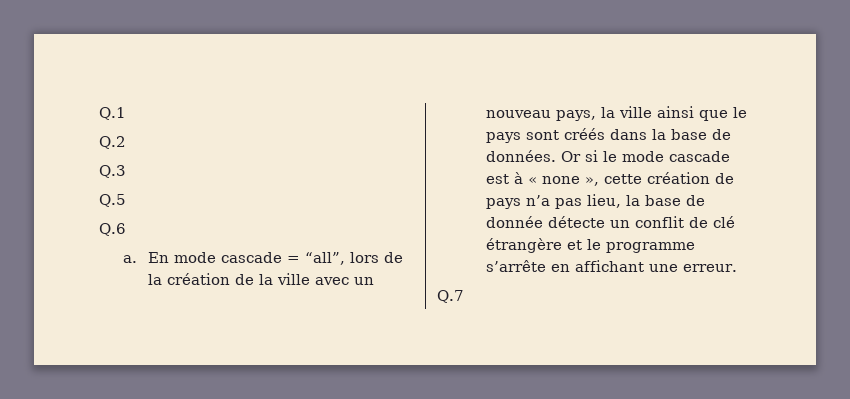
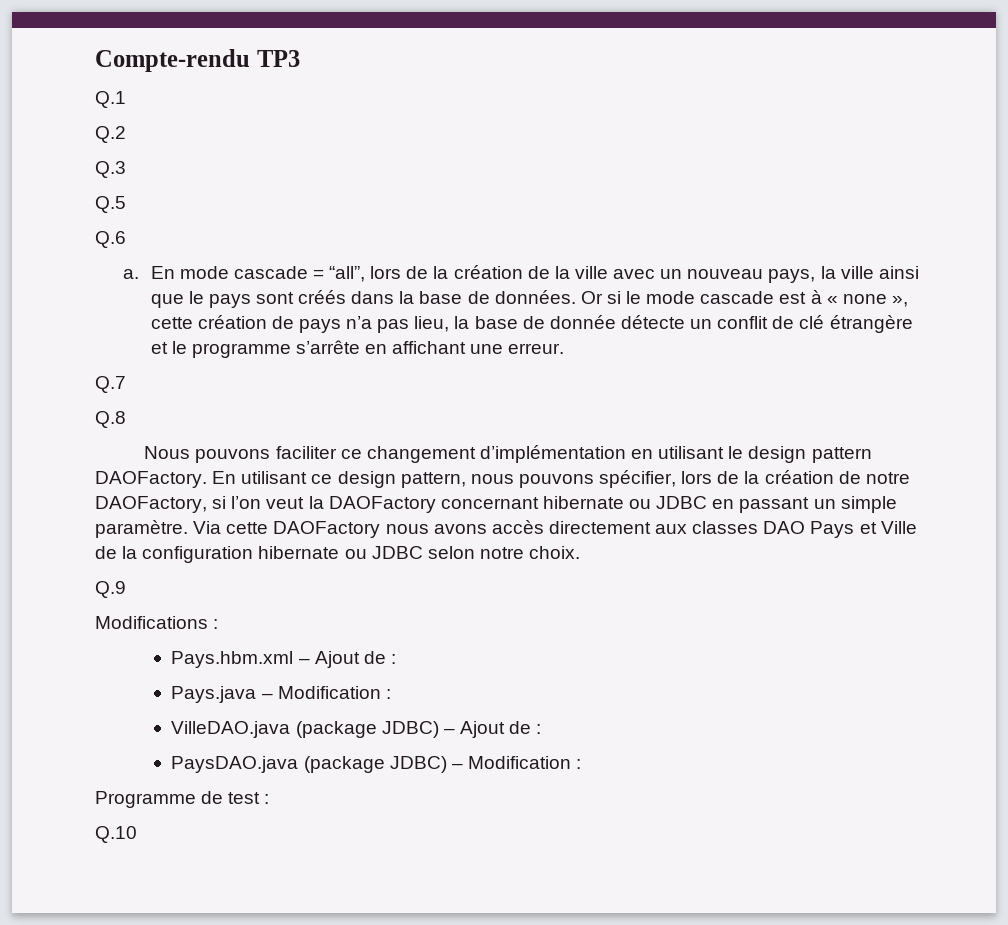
+ Compte-rendu TP3
+ Q.8
+ Nous pouvons faciliter ce changement d’implémentation en utilisant le design pattern DAOFactory. En utilisant ce design pattern, nous pouvons spécifier, lors de la création de notre DAOFactory, si l’on veut la DAOFactory concernant hibernate ou JDBC en passant un simple paramètre. Via cette DAOFactory nous avons accès directement aux classes DAO Pays et Ville de la configuration hibernate ou JDBC selon notre choix.
+ Q.9
+ Modifications :
+ Pays.hbm.xml – Ajout de :
+ Pays.java – Modification :
+ VilleDAO.java (package JDBC) – Ajout de :
+ PaysDAO.java (package JDBC) – Modification :
+ Programme de test :
+ Q.10

